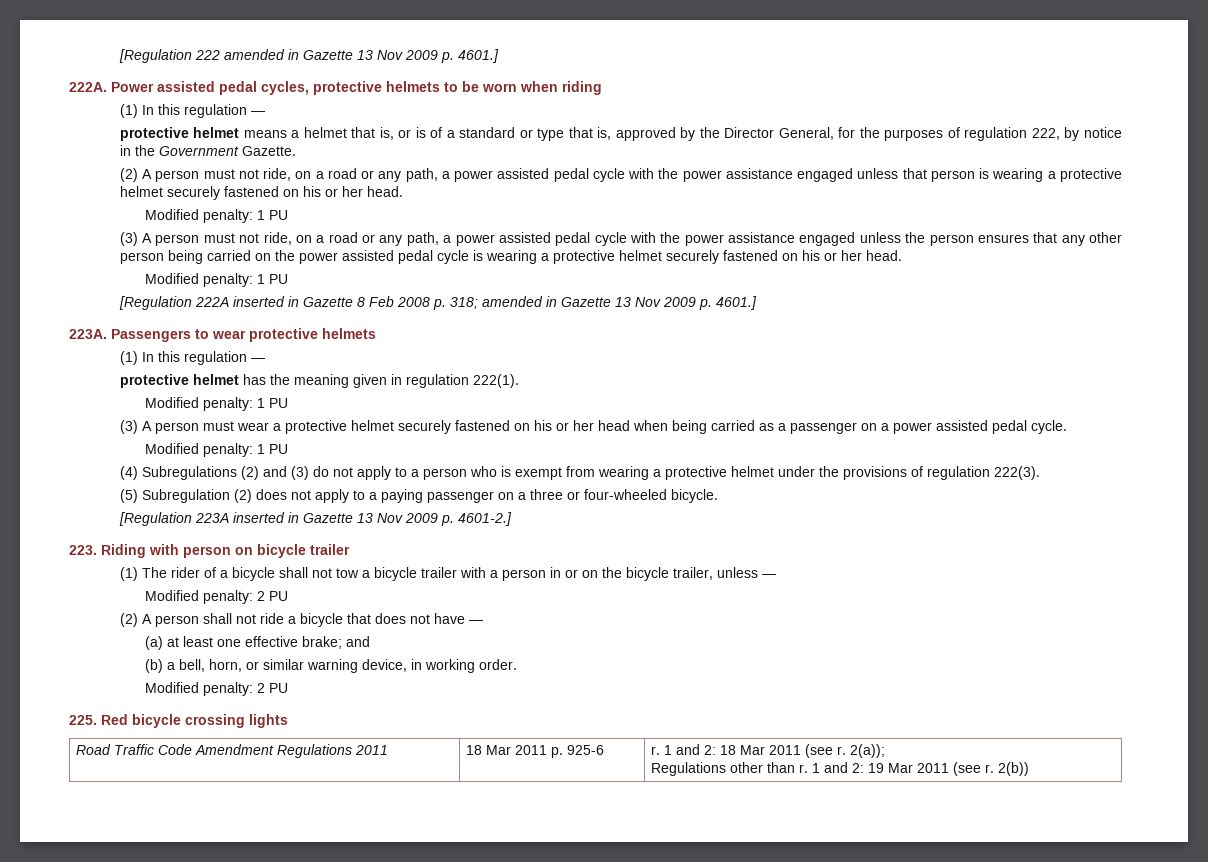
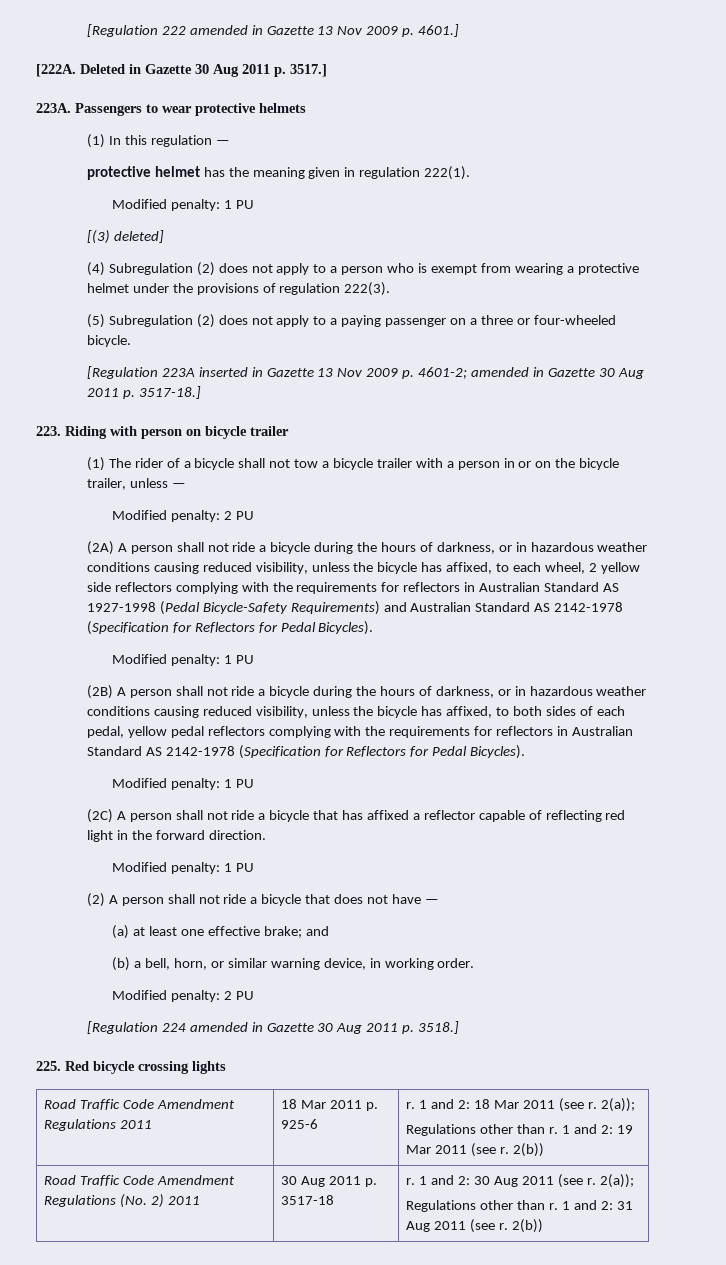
- 222A. Power assisted pedal cycles, protective helmets to be worn when riding
- (1) In this regulation —
- protective helmet means a helmet that is, or is of a standard or type that is, approved by the Director General, for the purposes of regulation 222, by notice in the Government Gazette.
- (2) A person must not ride, on a road or any path, a power assisted pedal cycle with the power assistance engaged unless that person is wearing a protective helmet securely fastened on his or her head.
- Modified penalty: 1 PU
- (3) A person must not ride, on a road or any path, a power assisted pedal cycle with the power assistance engaged unless the person ensures that any other person being carried on the power assisted pedal cycle is wearing a protective helmet securely fastened on his or her head.
- Modified penalty: 1 PU
- [Regulation 222A inserted in Gazette 8 Feb 2008 p. 318; amended in Gazette 13 Nov 2009 p. 4601.]
+ [222A. Deleted in Gazette 30 Aug 2011 p. 3517.]
- (3) A person must wear a protective helmet securely fastened on his or her head when being carried as a passenger on a power assisted pedal cycle.
- Modified penalty: 1 PU
- (4) Subregulations (2) and (3) do not apply to a person who is exempt from wearing a protective helmet under the provisions of regulation 222(3).
+ [(3) deleted]
+ (4) Subregulation (2) does not apply to a person who is exempt from wearing a protective helmet under the provisions of regulation 222(3).
- [Regulation 223A inserted in Gazette 13 Nov 2009 p. 4601-2.]
+ [Regulation 223A inserted in Gazette 13 Nov 2009 p. 4601-2; amended in Gazette 30 Aug 2011 p. 3517-18.]
+ (2A) A person shall not ride a bicycle during the hours of darkness, or in hazardous weather conditions causing reduced visibility, unless the bicycle has affixed, to each wheel, 2 yellow side reflectors complying with the requirements for reflectors in Australian Standard AS 1927-1998 (Pedal Bicycle-Safety Requirements) and Australian Standard AS 2142-1978 (Specification for Reflectors for Pedal Bicycles).
+ Modified penalty: 1 PU
+ (2B) A person shall not ride a bicycle during the hours of darkness, or in hazardous weather conditions causing reduced visibility, unless the bicycle has affixed, to both sides of each pedal, yellow pedal reflectors complying with the requirements for reflectors in Australian Standard AS 2142-1978 (Specification for Reflectors for Pedal Bicycles).
+ Modified penalty: 1 PU
+ (2C) A person shall not ride a bicycle that has affixed a reflector capable of reflecting red light in the forward direction.
+ Modified penalty: 1 PU
+ [Regulation 224 amended in Gazette 30 Aug 2011 p. 3518.]
+ Road Traffic Code Amendment Regulations (No. 2) 2011 | 30 Aug 2011 p. 3517-18 | r. 1 and 2: 30 Aug 2011 (see r. 2(a));
+ Regulations other than r. 1 and 2: 31 Aug 2011 (see r. 2(b))

